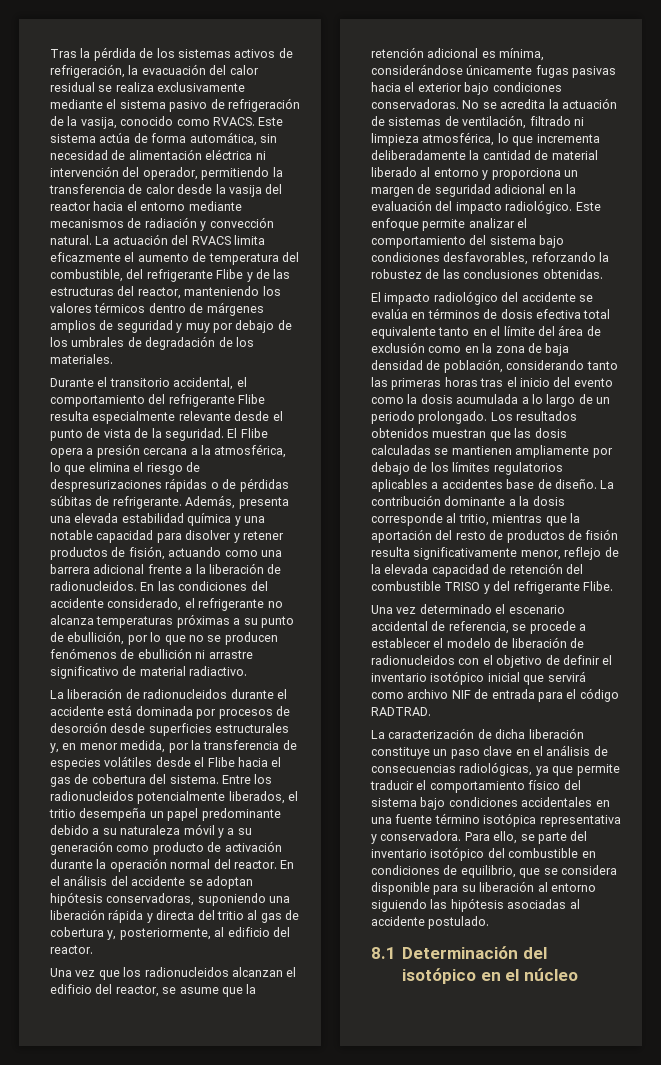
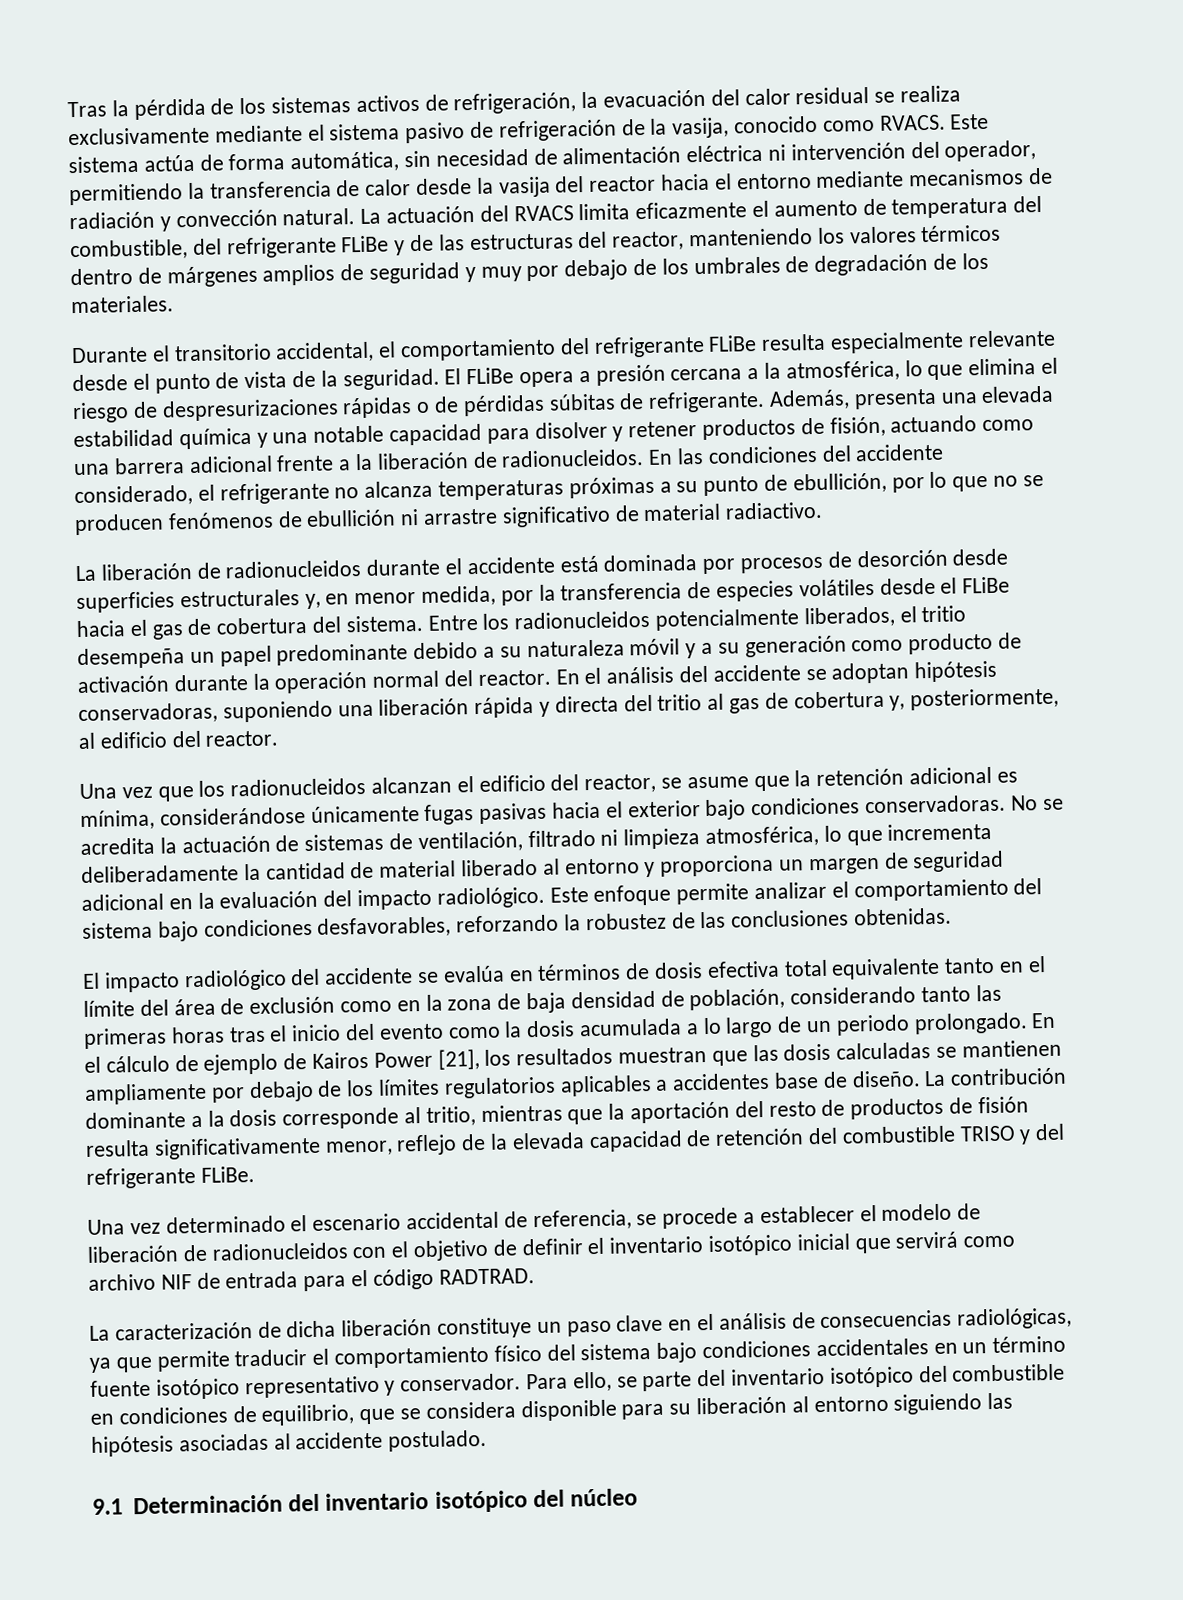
- La actuación del RVACS limita eficazmente el aumento de temperatura del combustible, del refrigerante Flibe y de las estructuras del reactor, manteniendo los valores térmicos dentro de márgenes amplios de seguridad y muy por debajo de los umbrales de degradación de los materiales.
+ La actuación del RVACS limita eficazmente el aumento de temperatura del combustible, del refrigerante FLiBe y de las estructuras del reactor, manteniendo los valores térmicos dentro de márgenes amplios de seguridad y muy por debajo de los umbrales de degradación de los materiales.
- Durante el transitorio accidental, el comportamiento del refrigerante Flibe resulta especialmente relevante desde el punto de vista de la seguridad.
+ Durante el transitorio accidental, el comportamiento del refrigerante FLiBe resulta especialmente relevante desde el punto de vista de la seguridad.
- El Flibe opera a presión cercana a la atmosférica, lo que elimina el riesgo de despresurizaciones rápidas o de pérdidas súbitas de refrigerante.
+ El FLiBe opera a presión cercana a la atmosférica, lo que elimina el riesgo de despresurizaciones rápidas o de pérdidas súbitas de refrigerante.
- La liberación de radionucleidos durante el accidente está dominada por procesos de desorción desde superficies estructurales y, en menor medida, por la transferencia de especies volátiles desde el Flibe hacia el gas de cobertura del sistema.
+ La liberación de radionucleidos durante el accidente está dominada por procesos de desorción desde superficies estructurales y, en menor medida, por la transferencia de especies volátiles desde el FLiBe hacia el gas de cobertura del sistema.
- Los resultados obtenidos muestran que las dosis calculadas se mantienen ampliamente por debajo de los límites regulatorios aplicables a accidentes base de diseño.
+ En el cálculo de ejemplo de Kairos Power [21], los resultados muestran que las dosis calculadas se mantienen ampliamente por debajo de los límites regulatorios aplicables a accidentes base de diseño.
- La contribución dominante a la dosis corresponde al tritio, mientras que la aportación del resto de productos de fisión resulta significativamente menor, reflejo de la elevada capacidad de retención del combustible TRISO y del refrigerante Flibe.
+ La contribución dominante a la dosis corresponde al tritio, mientras que la aportación del resto de productos de fisión resulta significativamente menor, reflejo de la elevada capacidad de retención del combustible TRISO y del refrigerante FLiBe.
- La caracterización de dicha liberación constituye un paso clave en el análisis de consecuencias radiológicas, ya que permite traducir el comportamiento físico del sistema bajo condiciones accidentales en una fuente término isotópica representativa y conservadora.
+ La caracterización de dicha liberación constituye un paso clave en el análisis de consecuencias radiológicas, ya que permite traducir el comportamiento físico del sistema bajo condiciones accidentales en un término fuente isotópico representativo y conservador.
- 8.1 Determinación del isotópico en el núcleo
+ 9.1 Determinación del inventario isotópico del núcleo

